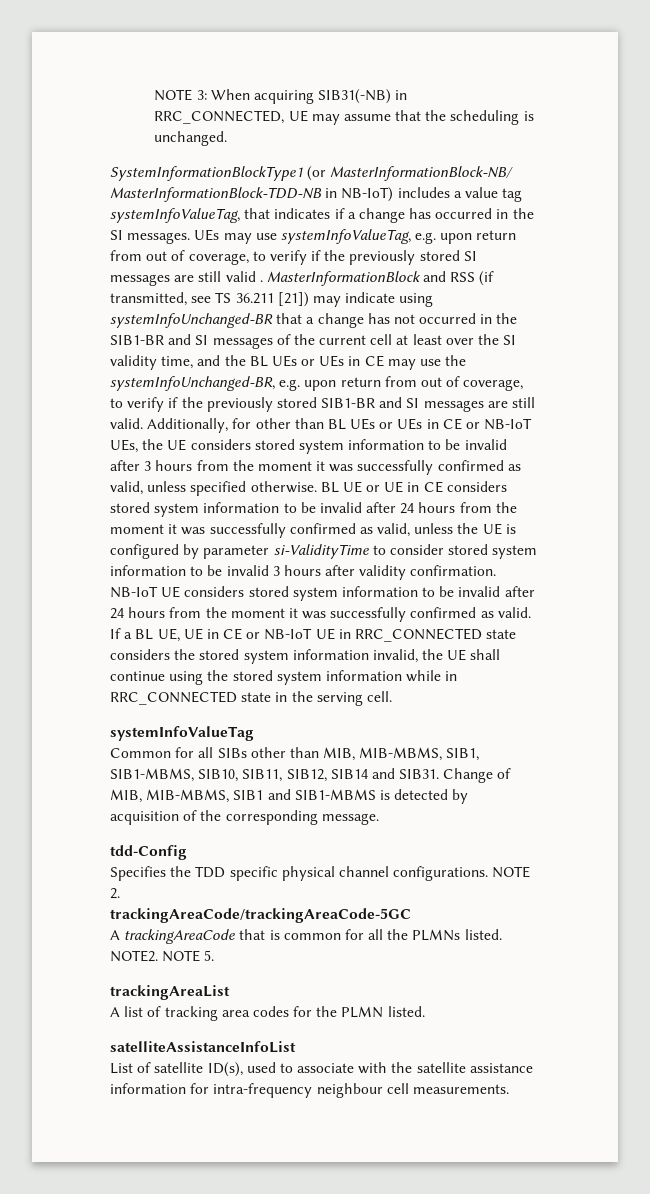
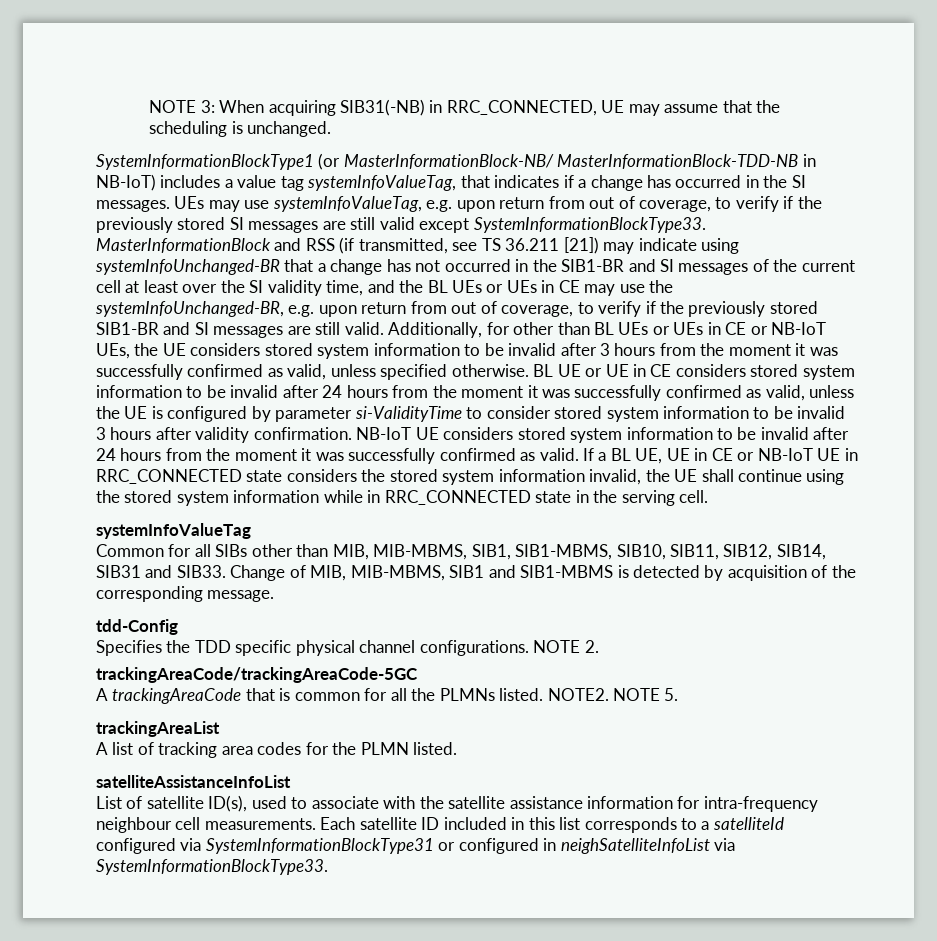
- UEs may use systemInfoValueTag, e.g. upon return from out of coverage, to verify if the previously stored SI messages are still valid .
+ UEs may use systemInfoValueTag, e.g. upon return from out of coverage, to verify if the previously stored SI messages are still valid except SystemInformationBlockType33.
- Common for all SIBs other than MIB, MIB-MBMS, SIB1, SIB1-MBMS, SIB10, SIB11, SIB12, SIB14 and SIB31.
+ Common for all SIBs other than MIB, MIB-MBMS, SIB1, SIB1-MBMS, SIB10, SIB11, SIB12, SIB14, SIB31 and SIB33.
+ Each satellite ID included in this list corresponds to a satelliteId configured via SystemInformationBlockType31 or configured in neighSatelliteInfoList via SystemInformationBlockType33.

